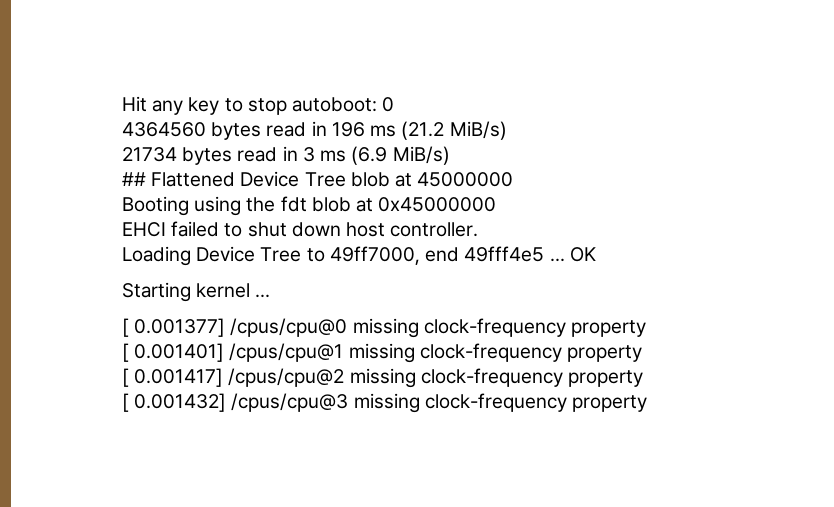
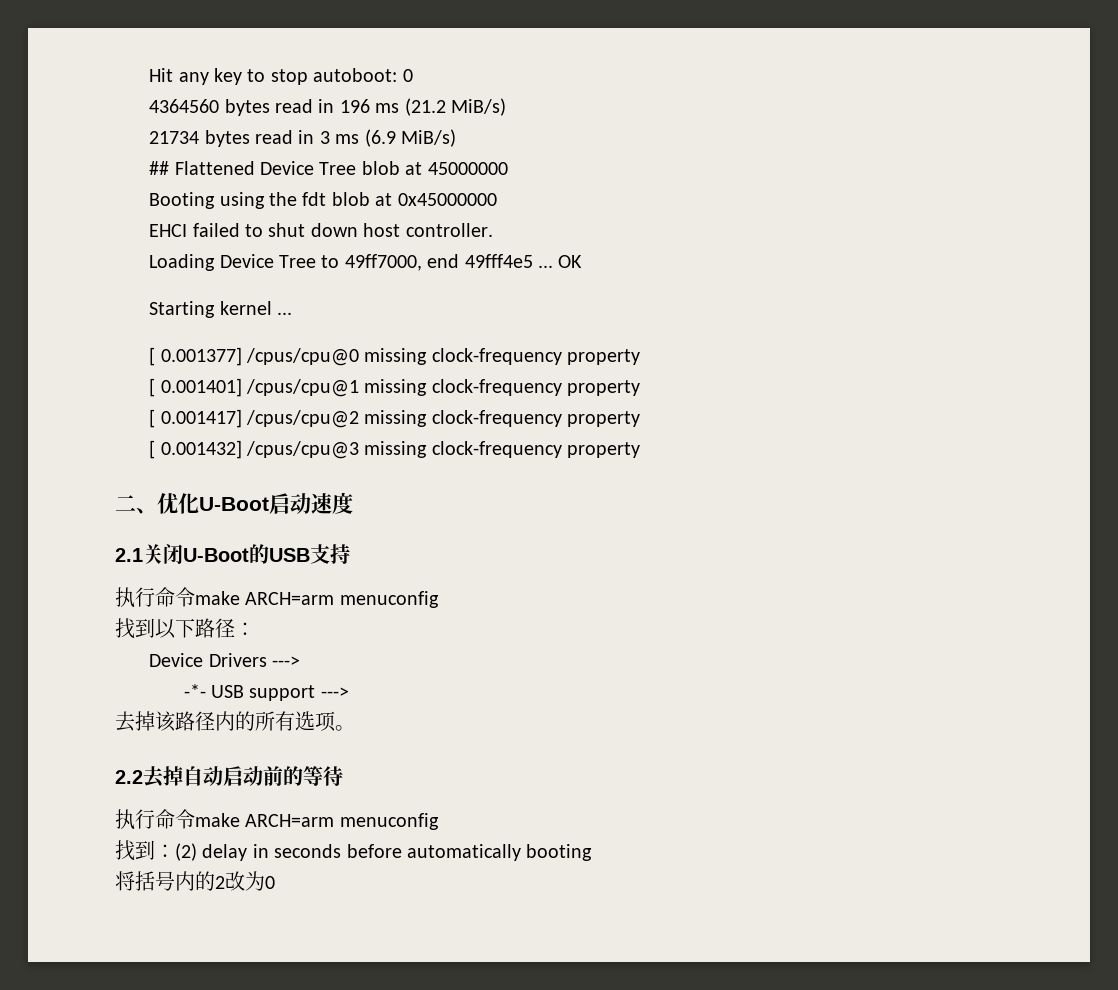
+ 二、优化U-Boot启动速度
+ 2.1关闭U-Boot的USB支持
+ 执行命令make ARCH=arm menuconfig
+ 找到以下路径：
+ Device Drivers --->
+ -*- USB support --->
+ 去掉该路径内的所有选项。
+ 2.2去掉自动启动前的等待
+ 执行命令make ARCH=arm menuconfig
+ 找到：(2) delay in seconds before automatically booting
+ 将括号内的2改为0

